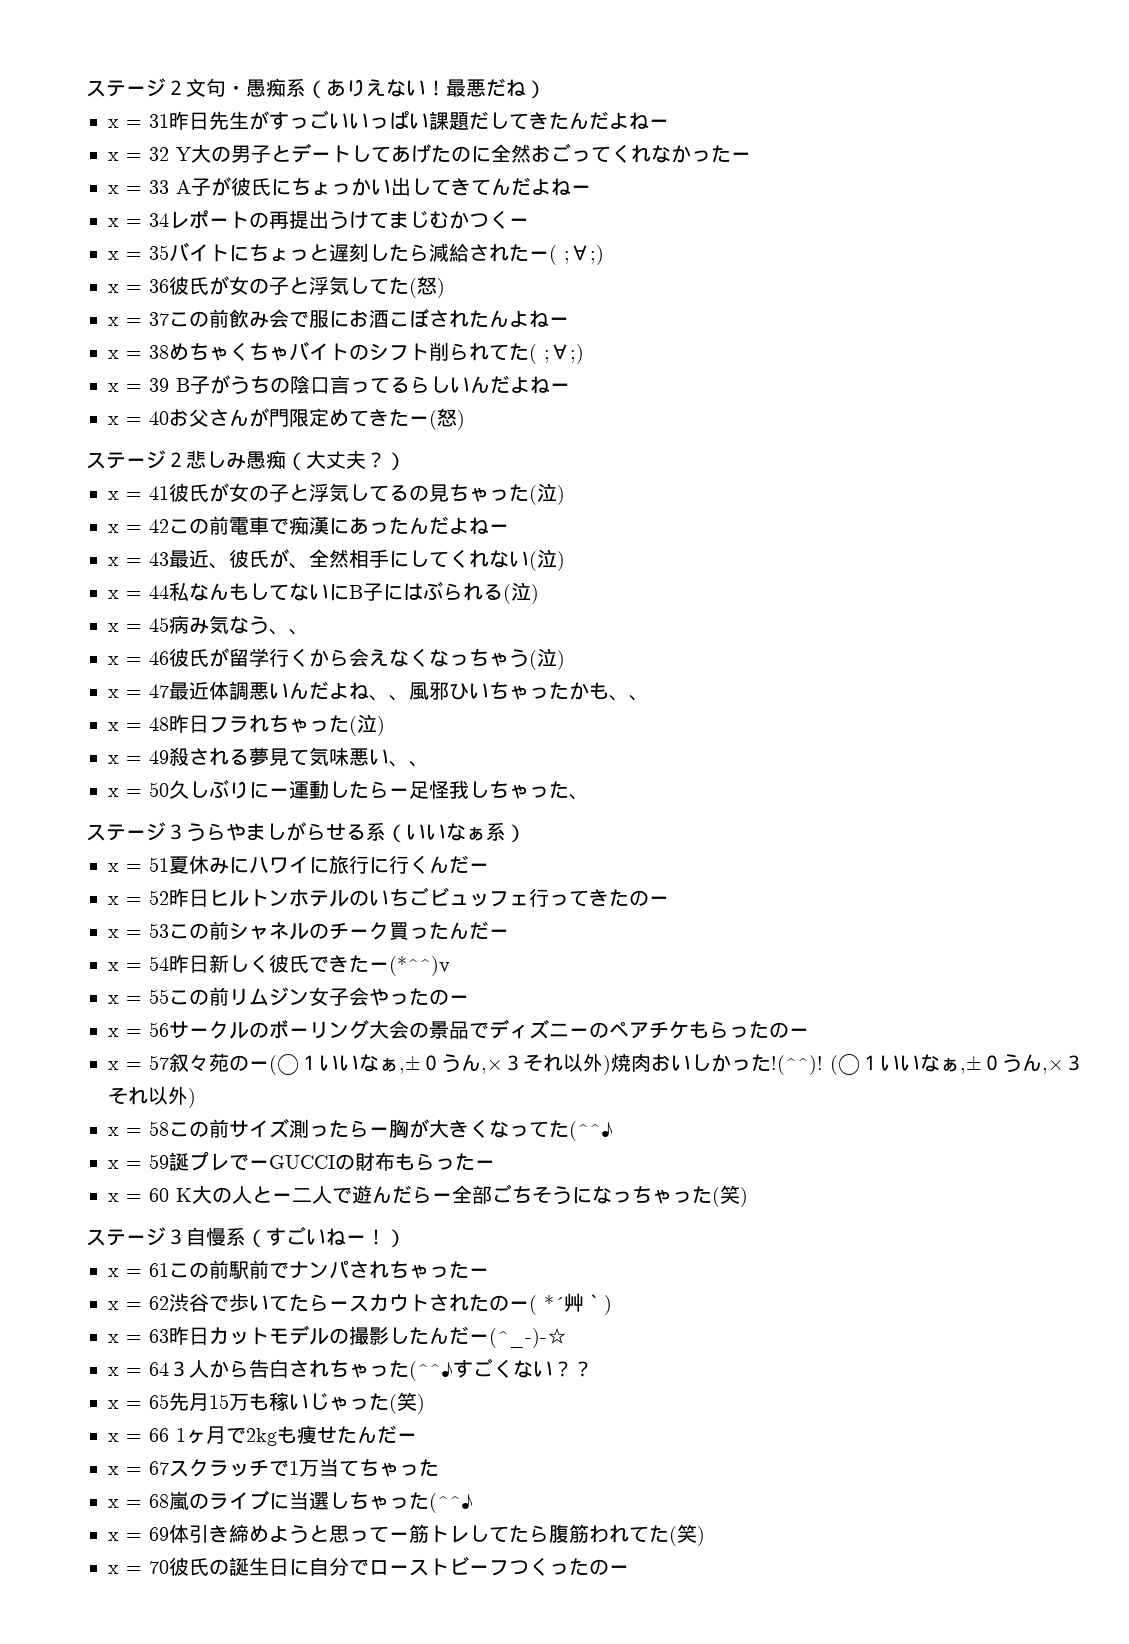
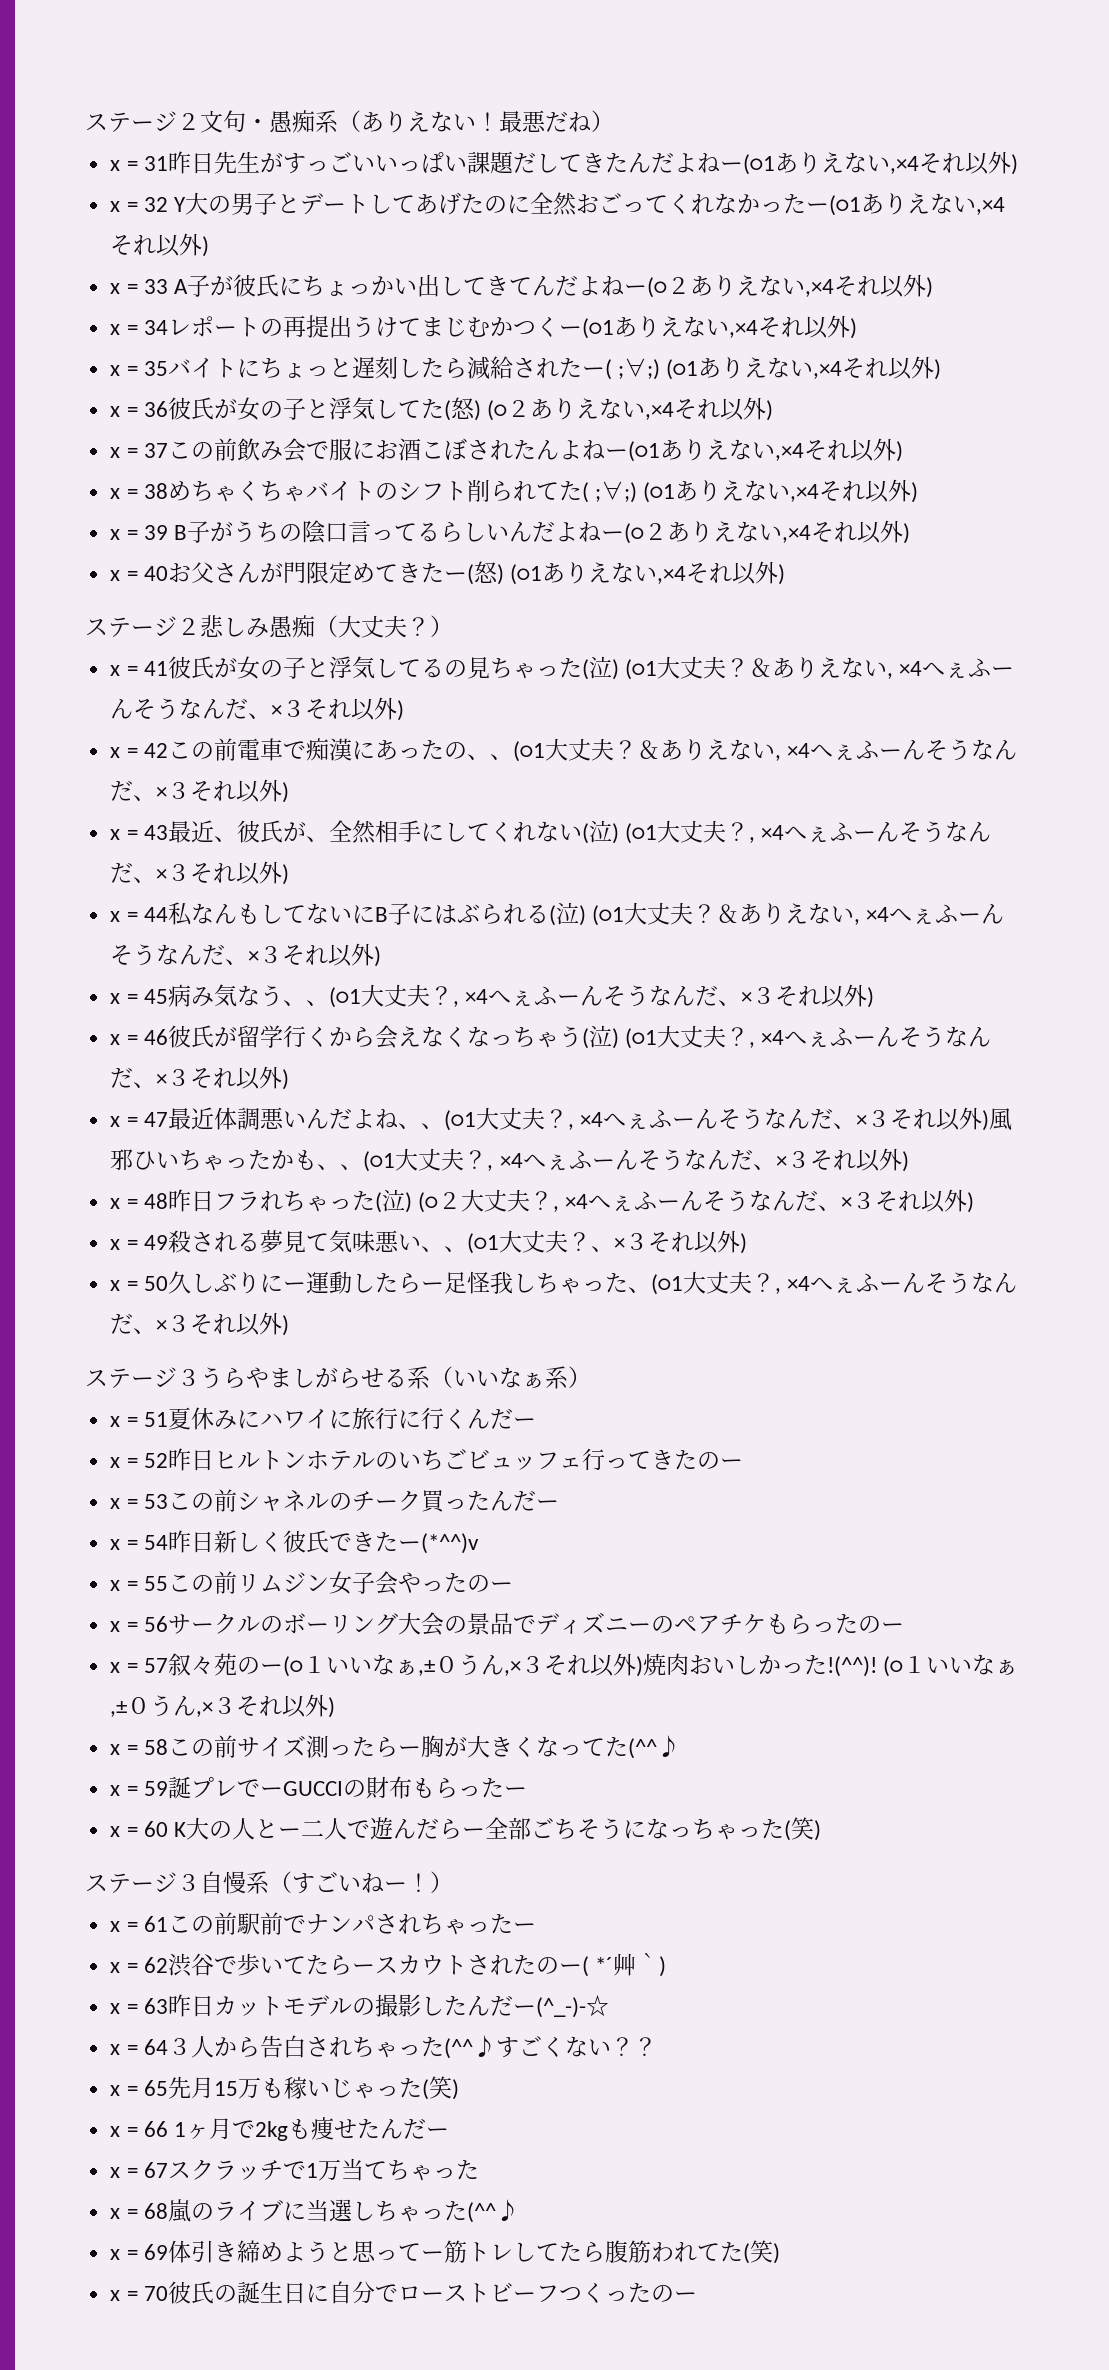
- x = 31昨日先生がすっごいいっぱい課題だしてきたんだよねー
+ x = 31昨日先生がすっごいいっぱい課題だしてきたんだよねー(○1ありえない,×4それ以外)
- x = 32 Y大の男子とデートしてあげたのに全然おごってくれなかったー
+ x = 32 Y大の男子とデートしてあげたのに全然おごってくれなかったー(○1ありえない,×4それ以外)
- x = 33 A子が彼氏にちょっかい出してきてんだよねー
+ x = 33 A子が彼氏にちょっかい出してきてんだよねー(○２ありえない,×4それ以外)
- x = 34レポートの再提出うけてまじむかつくー
+ x = 34レポートの再提出うけてまじむかつくー(○1ありえない,×4それ以外)
- x = 35バイトにちょっと遅刻したら減給されたー( ;∀;)
+ x = 35バイトにちょっと遅刻したら減給されたー( ;∀;) (○1ありえない,×4それ以外)
- x = 36彼氏が女の子と浮気してた(怒)
+ x = 36彼氏が女の子と浮気してた(怒) (○２ありえない,×4それ以外)
- x = 37この前飲み会で服にお酒こぼされたんよねー
+ x = 37この前飲み会で服にお酒こぼされたんよねー(○1ありえない,×4それ以外)
- x = 38めちゃくちゃバイトのシフト削られてた( ;∀;)
+ x = 38めちゃくちゃバイトのシフト削られてた( ;∀;) (○1ありえない,×4それ以外)
- x = 39 B子がうちの陰口言ってるらしいんだよねー
+ x = 39 B子がうちの陰口言ってるらしいんだよねー(○２ありえない,×4それ以外)
- x = 40お父さんが門限定めてきたー(怒)
+ x = 40お父さんが門限定めてきたー(怒) (○1ありえない,×4それ以外)
- x = 41彼氏が女の子と浮気してるの見ちゃった(泣)
+ x = 41彼氏が女の子と浮気してるの見ちゃった(泣) (○1大丈夫？＆ありえない, ×4へぇふーんそうなんだ、×３それ以外)
- x = 42この前電車で痴漢にあったんだよねー
+ x = 42この前電車で痴漢にあったの、、(○1大丈夫？＆ありえない, ×4へぇふーんそうなんだ、×３それ以外)
- x = 43最近、彼氏が、全然相手にしてくれない(泣)
+ x = 43最近、彼氏が、全然相手にしてくれない(泣) (○1大丈夫？, ×4へぇふーんそうなんだ、×３それ以外)
- x = 44私なんもしてないにB子にはぶられる(泣)
+ x = 44私なんもしてないにB子にはぶられる(泣) (○1大丈夫？＆ありえない, ×4へぇふーんそうなんだ、×３それ以外)
- x = 45病み気なう、、
+ x = 45病み気なう、、(○1大丈夫？, ×4へぇふーんそうなんだ、×３それ以外)
- x = 46彼氏が留学行くから会えなくなっちゃう(泣)
+ x = 46彼氏が留学行くから会えなくなっちゃう(泣) (○1大丈夫？, ×4へぇふーんそうなんだ、×３それ以外)
- x = 47最近体調悪いんだよね、、風邪ひいちゃったかも、、
+ x = 47最近体調悪いんだよね、、(○1大丈夫？, ×4へぇふーんそうなんだ、×３それ以外)風邪ひいちゃったかも、、(○1大丈夫？, ×4へぇふーんそうなんだ、×３それ以外)
- x = 48昨日フラれちゃった(泣)
+ x = 48昨日フラれちゃった(泣) (○２大丈夫？, ×4へぇふーんそうなんだ、×３それ以外)
- x = 49殺される夢見て気味悪い、、
+ x = 49殺される夢見て気味悪い、、(○1大丈夫？、×３それ以外)
- x = 50久しぶりにー運動したらー足怪我しちゃった、
+ x = 50久しぶりにー運動したらー足怪我しちゃった、(○1大丈夫？, ×4へぇふーんそうなんだ、×３それ以外)

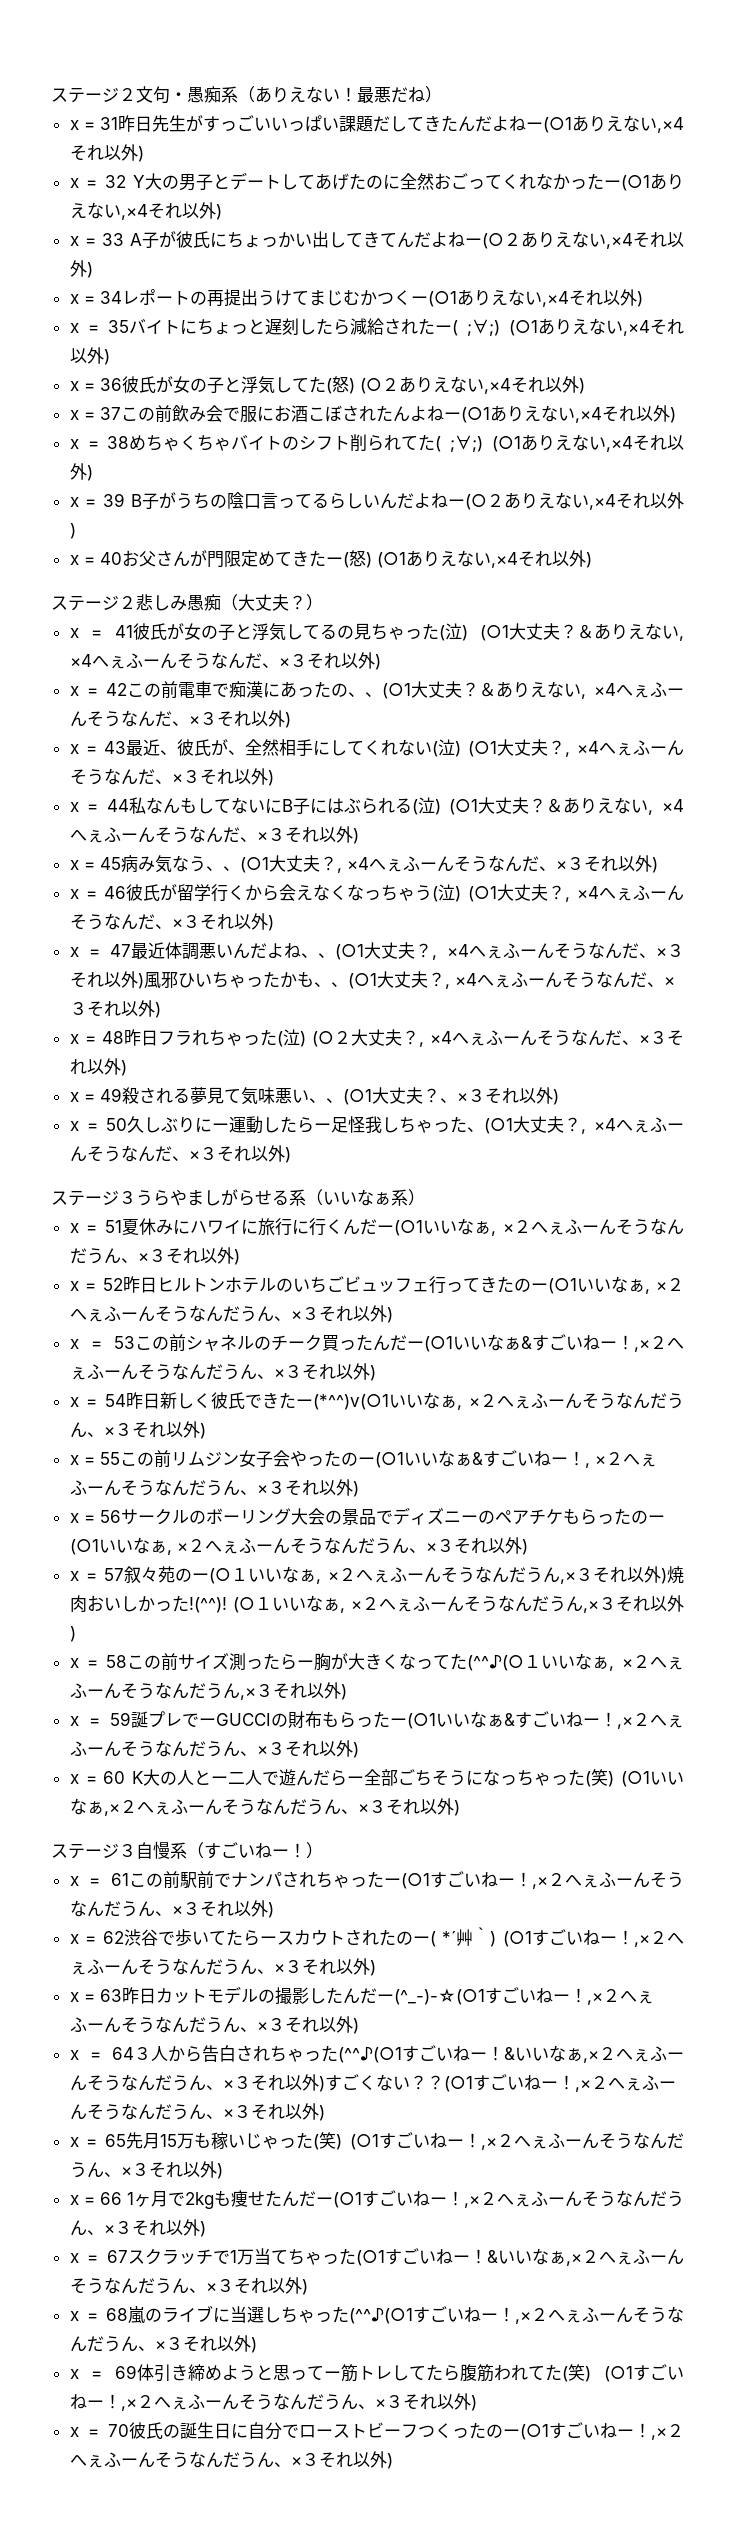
- x = 51夏休みにハワイに旅行に行くんだー
+ x = 51夏休みにハワイに旅行に行くんだー(○1いいなぁ, ×２へぇふーんそうなんだうん、×３それ以外)
- x = 52昨日ヒルトンホテルのいちごビュッフェ行ってきたのー
+ x = 52昨日ヒルトンホテルのいちごビュッフェ行ってきたのー(○1いいなぁ, ×２へぇふーんそうなんだうん、×３それ以外)
- x = 53この前シャネルのチーク買ったんだー
+ x = 53この前シャネルのチーク買ったんだー(○1いいなぁ&すごいねー！,×２へぇふーんそうなんだうん、×３それ以外)
- x = 54昨日新しく彼氏できたー(*^^)v
+ x = 54昨日新しく彼氏できたー(*^^)v(○1いいなぁ, ×２へぇふーんそうなんだうん、×３それ以外)
- x = 55この前リムジン女子会やったのー
+ x = 55この前リムジン女子会やったのー(○1いいなぁ&すごいねー！, ×２へぇふーんそうなんだうん、×３それ以外)
- x = 56サークルのボーリング大会の景品でディズニーのペアチケもらったのー
+ x = 56サークルのボーリング大会の景品でディズニーのペアチケもらったのー(○1いいなぁ, ×２へぇふーんそうなんだうん、×３それ以外)
- x = 57叙々苑のー(○１いいなぁ,±０うん,×３それ以外)焼肉おいしかった!(^^)! (○１いいなぁ,±０うん,×３それ以外)
+ x = 57叙々苑のー(○１いいなぁ, ×２へぇふーんそうなんだうん,×３それ以外)焼肉おいしかった!(^^)! (○１いいなぁ, ×２へぇふーんそうなんだうん,×３それ以外)
- x = 58この前サイズ測ったらー胸が大きくなってた(^^♪
+ x = 58この前サイズ測ったらー胸が大きくなってた(^^♪(○１いいなぁ, ×２へぇふーんそうなんだうん,×３それ以外)
- x = 59誕プレでーGUCCIの財布もらったー
+ x = 59誕プレでーGUCCIの財布もらったー(○1いいなぁ&すごいねー！,×２へぇふーんそうなんだうん、×３それ以外)
- x = 60 K大の人とー二人で遊んだらー全部ごちそうになっちゃった(笑)
+ x = 60 K大の人とー二人で遊んだらー全部ごちそうになっちゃった(笑) (○1いいなぁ,×２へぇふーんそうなんだうん、×３それ以外)
- x = 61この前駅前でナンパされちゃったー
+ x = 61この前駅前でナンパされちゃったー(○1すごいねー！,×２へぇふーんそうなんだうん、×３それ以外)
- x = 62渋谷で歩いてたらースカウトされたのー( *´艸｀)
+ x = 62渋谷で歩いてたらースカウトされたのー( *´艸｀) (○1すごいねー！,×２へぇふーんそうなんだうん、×３それ以外)
- x = 63昨日カットモデルの撮影したんだー(^_-)-☆
+ x = 63昨日カットモデルの撮影したんだー(^_-)-☆(○1すごいねー！,×２へぇふーんそうなんだうん、×３それ以外)
- x = 64３人から告白されちゃった(^^♪すごくない？？
+ x = 64３人から告白されちゃった(^^♪(○1すごいねー！&いいなぁ,×２へぇふーんそうなんだうん、×３それ以外)すごくない？？(○1すごいねー！,×２へぇふーんそうなんだうん、×３それ以外)
- x = 65先月15万も稼いじゃった(笑)
+ x = 65先月15万も稼いじゃった(笑) (○1すごいねー！,×２へぇふーんそうなんだうん、×３それ以外)
- x = 66 1ヶ月で2kgも痩せたんだー
+ x = 66 1ヶ月で2kgも痩せたんだー(○1すごいねー！,×２へぇふーんそうなんだうん、×３それ以外)
- x = 67スクラッチで1万当てちゃった
+ x = 67スクラッチで1万当てちゃった(○1すごいねー！&いいなぁ,×２へぇふーんそうなんだうん、×３それ以外)
- x = 68嵐のライブに当選しちゃった(^^♪
+ x = 68嵐のライブに当選しちゃった(^^♪(○1すごいねー！,×２へぇふーんそうなんだうん、×３それ以外)
- x = 69体引き締めようと思ってー筋トレしてたら腹筋われてた(笑)
+ x = 69体引き締めようと思ってー筋トレしてたら腹筋われてた(笑) (○1すごいねー！,×２へぇふーんそうなんだうん、×３それ以外)
- x = 70彼氏の誕生日に自分でローストビーフつくったのー
+ x = 70彼氏の誕生日に自分でローストビーフつくったのー(○1すごいねー！,×２へぇふーんそうなんだうん、×３それ以外)

